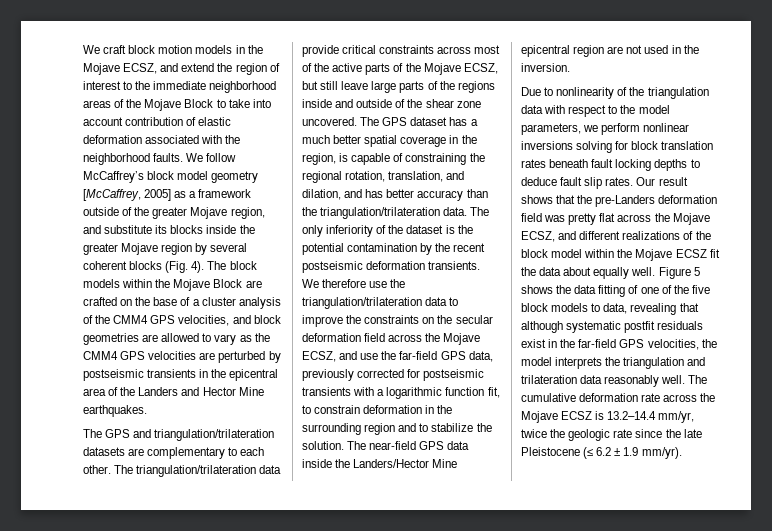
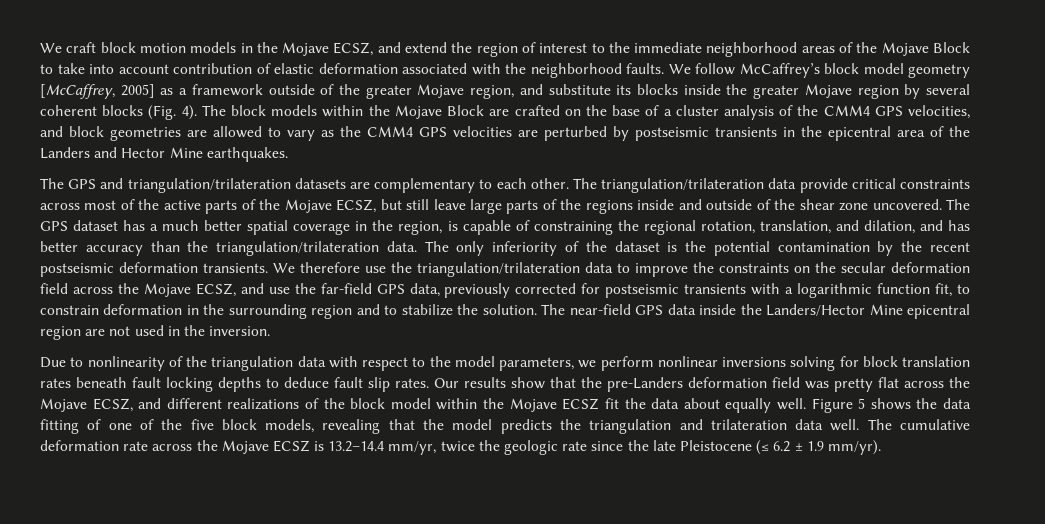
- Our result shows that the pre-Landers deformation field was pretty flat across the Mojave ECSZ, and different realizations of the block model within the Mojave ECSZ fit the data about equally well.
+ Our results show that the pre-Landers deformation field was pretty flat across the Mojave ECSZ, and different realizations of the block model within the Mojave ECSZ fit the data about equally well.
- Figure 5 shows the data fitting of one of the five block models to data, revealing that although systematic postfit residuals exist in the far-field GPS velocities, the model interprets the triangulation and trilateration data reasonably well.
+ Figure 5 shows the data fitting of one of the five block models, revealing that the model predicts the triangulation and trilateration data well.

